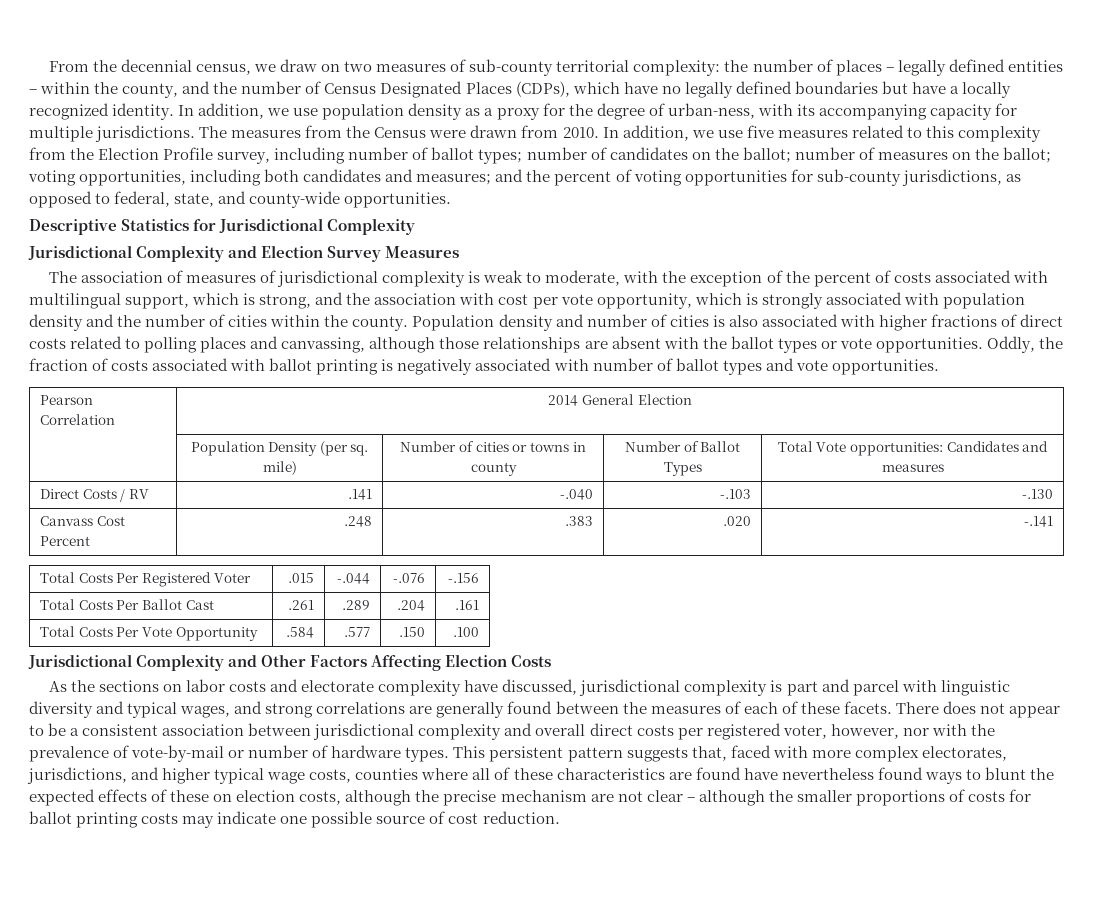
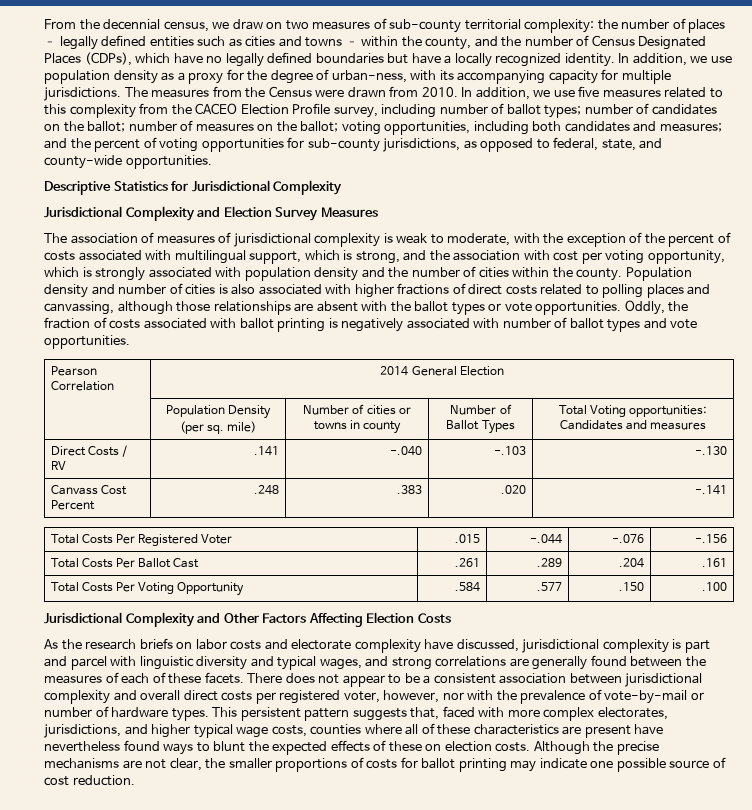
- From the decennial census, we draw on two measures of sub-county territorial complexity: the number of places – legally defined entities – within the county, and the number of Census Designated Places (CDPs), which have no legally defined boundaries but have a locally recognized identity.
+ From the decennial census, we draw on two measures of sub-county territorial complexity: the number of places – legally defined entities such as cities and towns – within the county, and the number of Census Designated Places (CDPs), which have no legally defined boundaries but have a locally recognized identity.
- In addition, we use five measures related to this complexity from the Election Profile survey, including number of ballot types; number of candidates on the ballot; number of measures on the ballot; voting opportunities, including both candidates and measures; and the percent of voting opportunities for sub-county jurisdictions, as opposed to federal, state, and county-wide opportunities.
+ In addition, we use five measures related to this complexity from the CACEO Election Profile survey, including number of ballot types; number of candidates on the ballot; number of measures on the ballot; voting opportunities, including both candidates and measures; and the percent of voting opportunities for sub-county jurisdictions, as opposed to federal, state, and county-wide opportunities.
- The association of measures of jurisdictional complexity is weak to moderate, with the exception of the percent of costs associated with multilingual support, which is strong, and the association with cost per vote opportunity, which is strongly associated with population density and the number of cities within the county.
+ The association of measures of jurisdictional complexity is weak to moderate, with the exception of the percent of costs associated with multilingual support, which is strong, and the association with cost per voting opportunity, which is strongly associated with population density and the number of cities within the county.
- | Population Density (per sq. mile) | Number of cities or towns in county | Number of Ballot Types | Total Vote opportunities: Candidates and measures
+ | Population Density (per sq. mile) | Number of cities or towns in county | Number of Ballot Types | Total Voting opportunities: Candidates and measures
- Total Costs Per Vote Opportunity | .584 | .577 | .150 | .100
+ Total Costs Per Voting Opportunity | .584 | .577 | .150 | .100
- As the sections on labor costs and electorate complexity have discussed, jurisdictional complexity is part and parcel with linguistic diversity and typical wages, and strong correlations are generally found between the measures of each of these facets.
+ As the research briefs on labor costs and electorate complexity have discussed, jurisdictional complexity is part and parcel with linguistic diversity and typical wages, and strong correlations are generally found between the measures of each of these facets.
- This persistent pattern suggests that, faced with more complex electorates, jurisdictions, and higher typical wage costs, counties where all of these characteristics are found have nevertheless found ways to blunt the expected effects of these on election costs, although the precise mechanism are not clear – although the smaller proportions of costs for ballot printing costs may indicate one possible source of cost reduction.
+ This persistent pattern suggests that, faced with more complex electorates, jurisdictions, and higher typical wage costs, counties where all of these characteristics are present have nevertheless found ways to blunt the expected effects of these on election costs. Although the precise mechanisms are not clear, the smaller proportions of costs for ballot printing may indicate one possible source of cost reduction.

